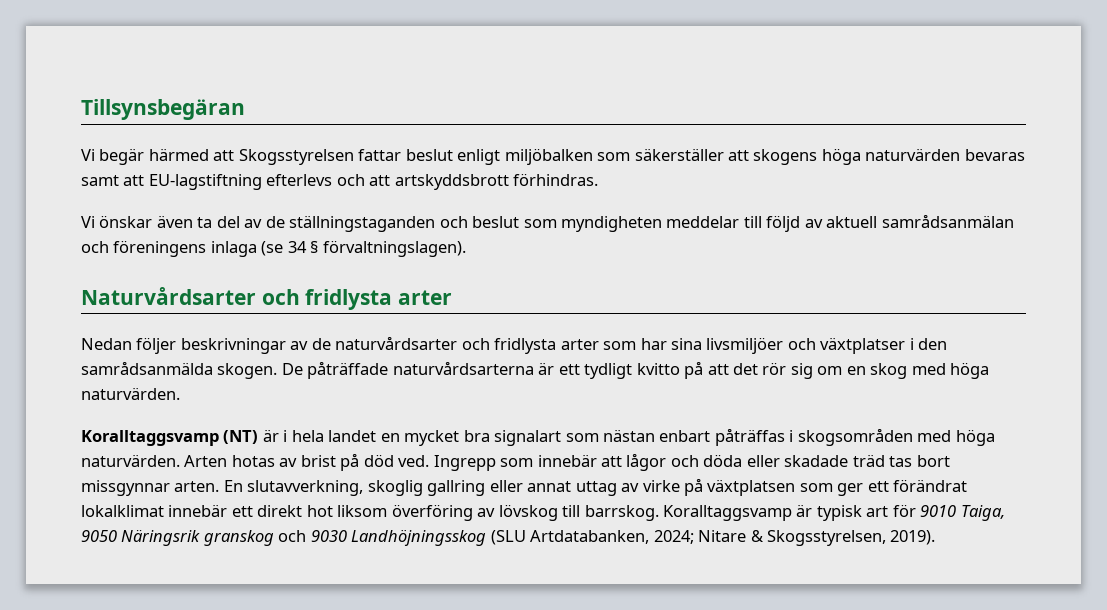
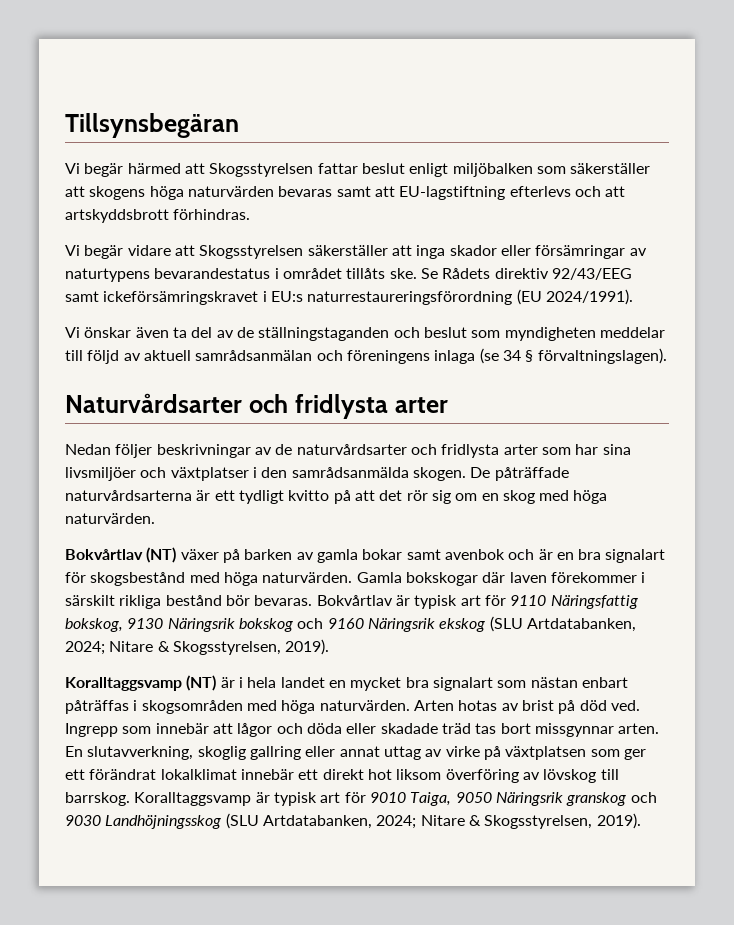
+ Vi begär vidare att Skogsstyrelsen säkerställer att inga skador eller försämringar av naturtypens bevarandestatus i området tillåts ske. Se Rådets direktiv 92/43/EEG samt ickeförsämringskravet i EU:s naturrestaureringsförordning (EU 2024/1991).
+ Bokvårtlav (NT) växer på barken av gamla bokar samt avenbok och är en bra signalart för skogsbestånd med höga naturvärden. Gamla bokskogar där laven förekommer i särskilt rikliga bestånd bör bevaras. Bokvårtlav är typisk art för 9110 Näringsfattig bokskog, 9130 Näringsrik bokskog och 9160 Näringsrik ekskog (SLU Artdatabanken, 2024; Nitare & Skogsstyrelsen, 2019).

